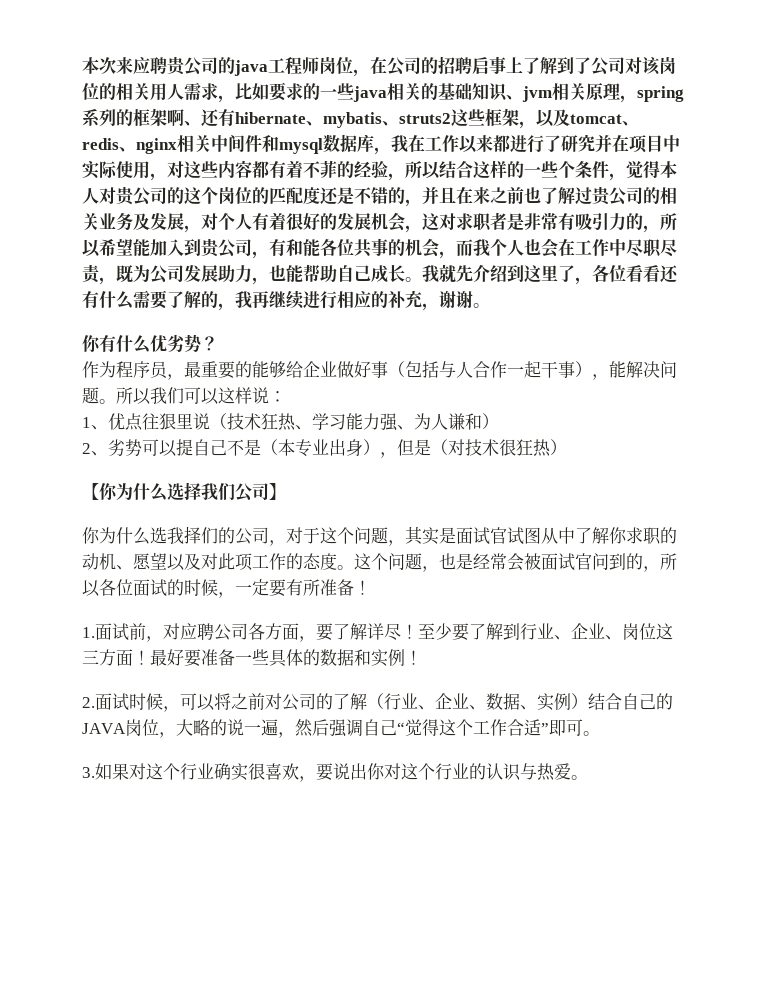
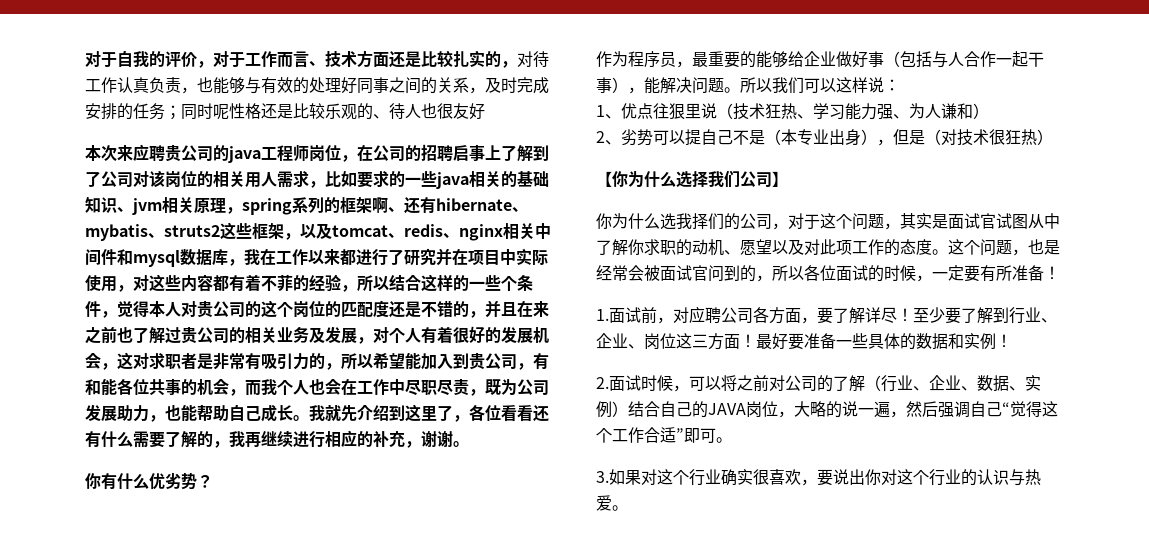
+ 对于自我的评价，对于工作而言、技术方面还是比较扎实的，对待工作认真负责，也能够与有效的处理好同事之间的关系，及时完成安排的任务；同时呢性格还是比较乐观的、待人也很友好

